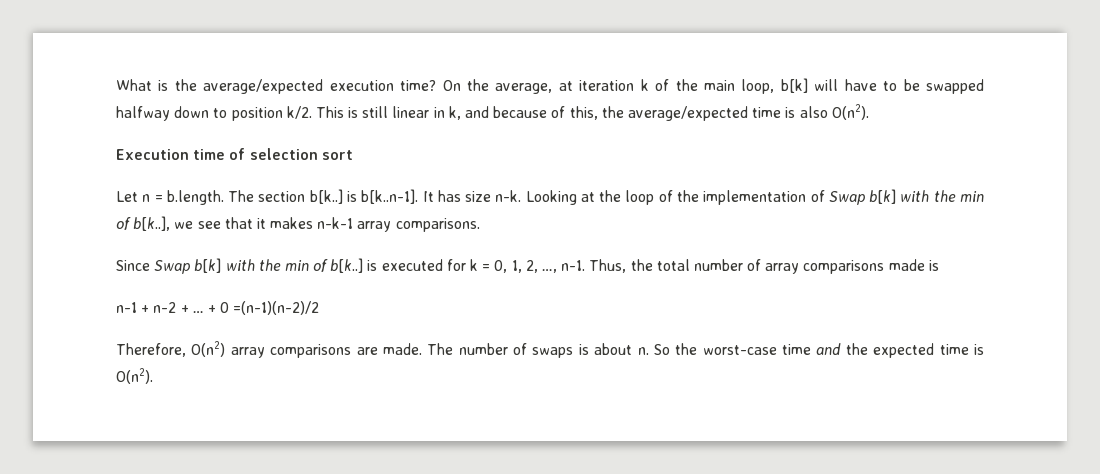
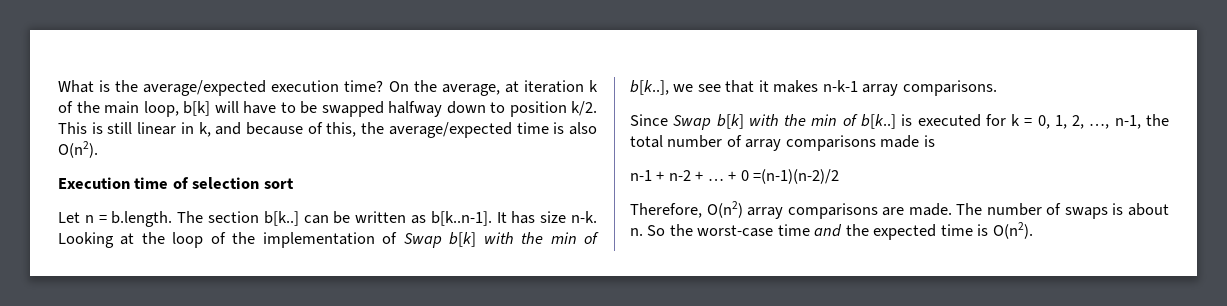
- Let n = b.length. The section b[k..] is b[k..n-1]. It has size n-k.
+ Let n = b.length. The section b[k..] can be written as b[k..n-1]. It has size n-k.
- Since Swap b[k] with the min of b[k..] is executed for k = 0, 1, 2, …, n-1. Thus, the total number of array comparisons made is
+ Since Swap b[k] with the min of b[k..] is executed for k = 0, 1, 2, …, n-1, the total number of array comparisons made is

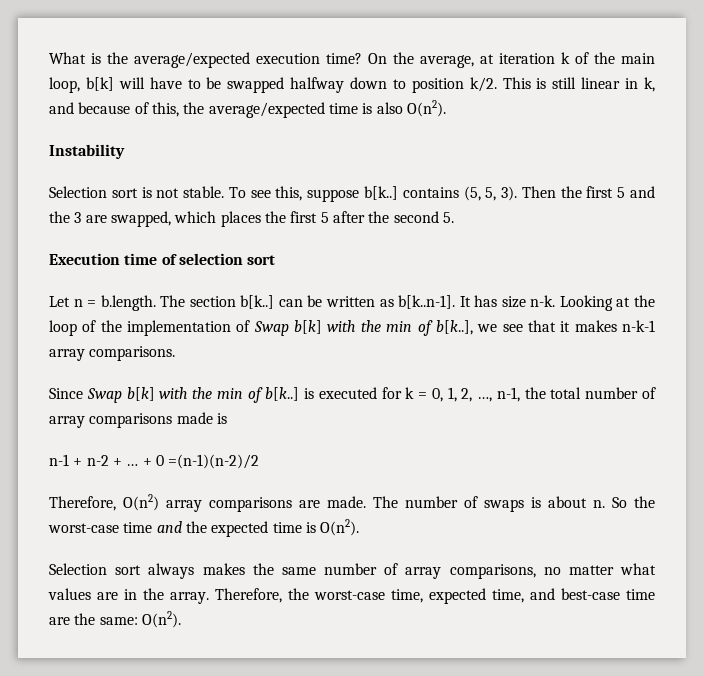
+ Instability
+ Selection sort is not stable. To see this, suppose b[k..] contains (5, 5, 3). Then the first 5 and the 3 are swapped, which places the first 5 after the second 5.
+ Selection sort always makes the same number of array comparisons, no matter what values are in the array. Therefore, the worst-case time, expected time, and best-case time are the same: O(n2).

